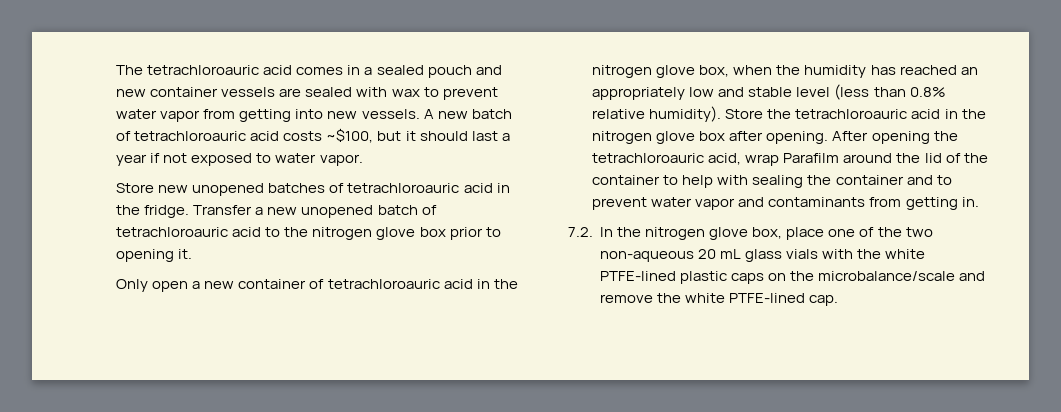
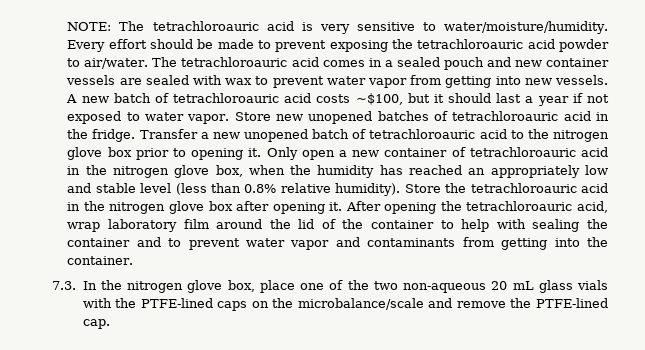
+ NOTE: The tetrachloroauric acid is very sensitive to water/moisture/humidity. Every effort should be made to prevent exposing the tetrachloroauric acid powder to air/water.
- A new batch of tetrachloroauric acid costs ~$100, but it should last a year if not exposed to water vapor.
- Store new unopened batches of tetrachloroauric acid in the fridge.
+ A new batch of tetrachloroauric acid costs ~$100, but it should last a year if not exposed to water vapor. Store new unopened batches of tetrachloroauric acid in the fridge.
- Transfer a new unopened batch of tetrachloroauric acid to the nitrogen glove box prior to opening it.
- Only open a new container of tetrachloroauric acid in the nitrogen glove box, when the humidity has reached an appropriately low and stable level (less than 0.8% relative humidity).
+ Transfer a new unopened batch of tetrachloroauric acid to the nitrogen glove box prior to opening it. Only open a new container of tetrachloroauric acid in the nitrogen glove box, when the humidity has reached an appropriately low and stable level (less than 0.8% relative humidity).
- Store the tetrachloroauric acid in the nitrogen glove box after opening.
+ Store the tetrachloroauric acid in the nitrogen glove box after opening it.
- After opening the tetrachloroauric acid, wrap Parafilm around the lid of the container to help with sealing the container and to prevent water vapor and contaminants from getting in.
- 7.2. In the nitrogen glove box, place one of the two non-aqueous 20 mL glass vials with the white PTFE-lined plastic caps on the microbalance/scale and remove the white PTFE-lined cap.
+ After opening the tetrachloroauric acid, wrap laboratory film around the lid of the container to help with sealing the container and to prevent water vapor and contaminants from getting into the container.
+ 7.3. In the nitrogen glove box, place one of the two non-aqueous 20 mL glass vials with the PTFE-lined caps on the microbalance/scale and remove the PTFE-lined cap.

